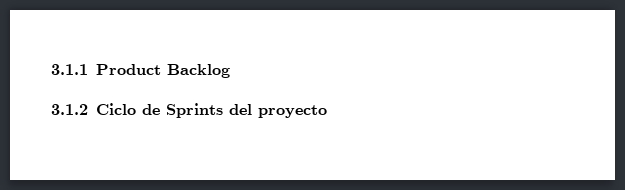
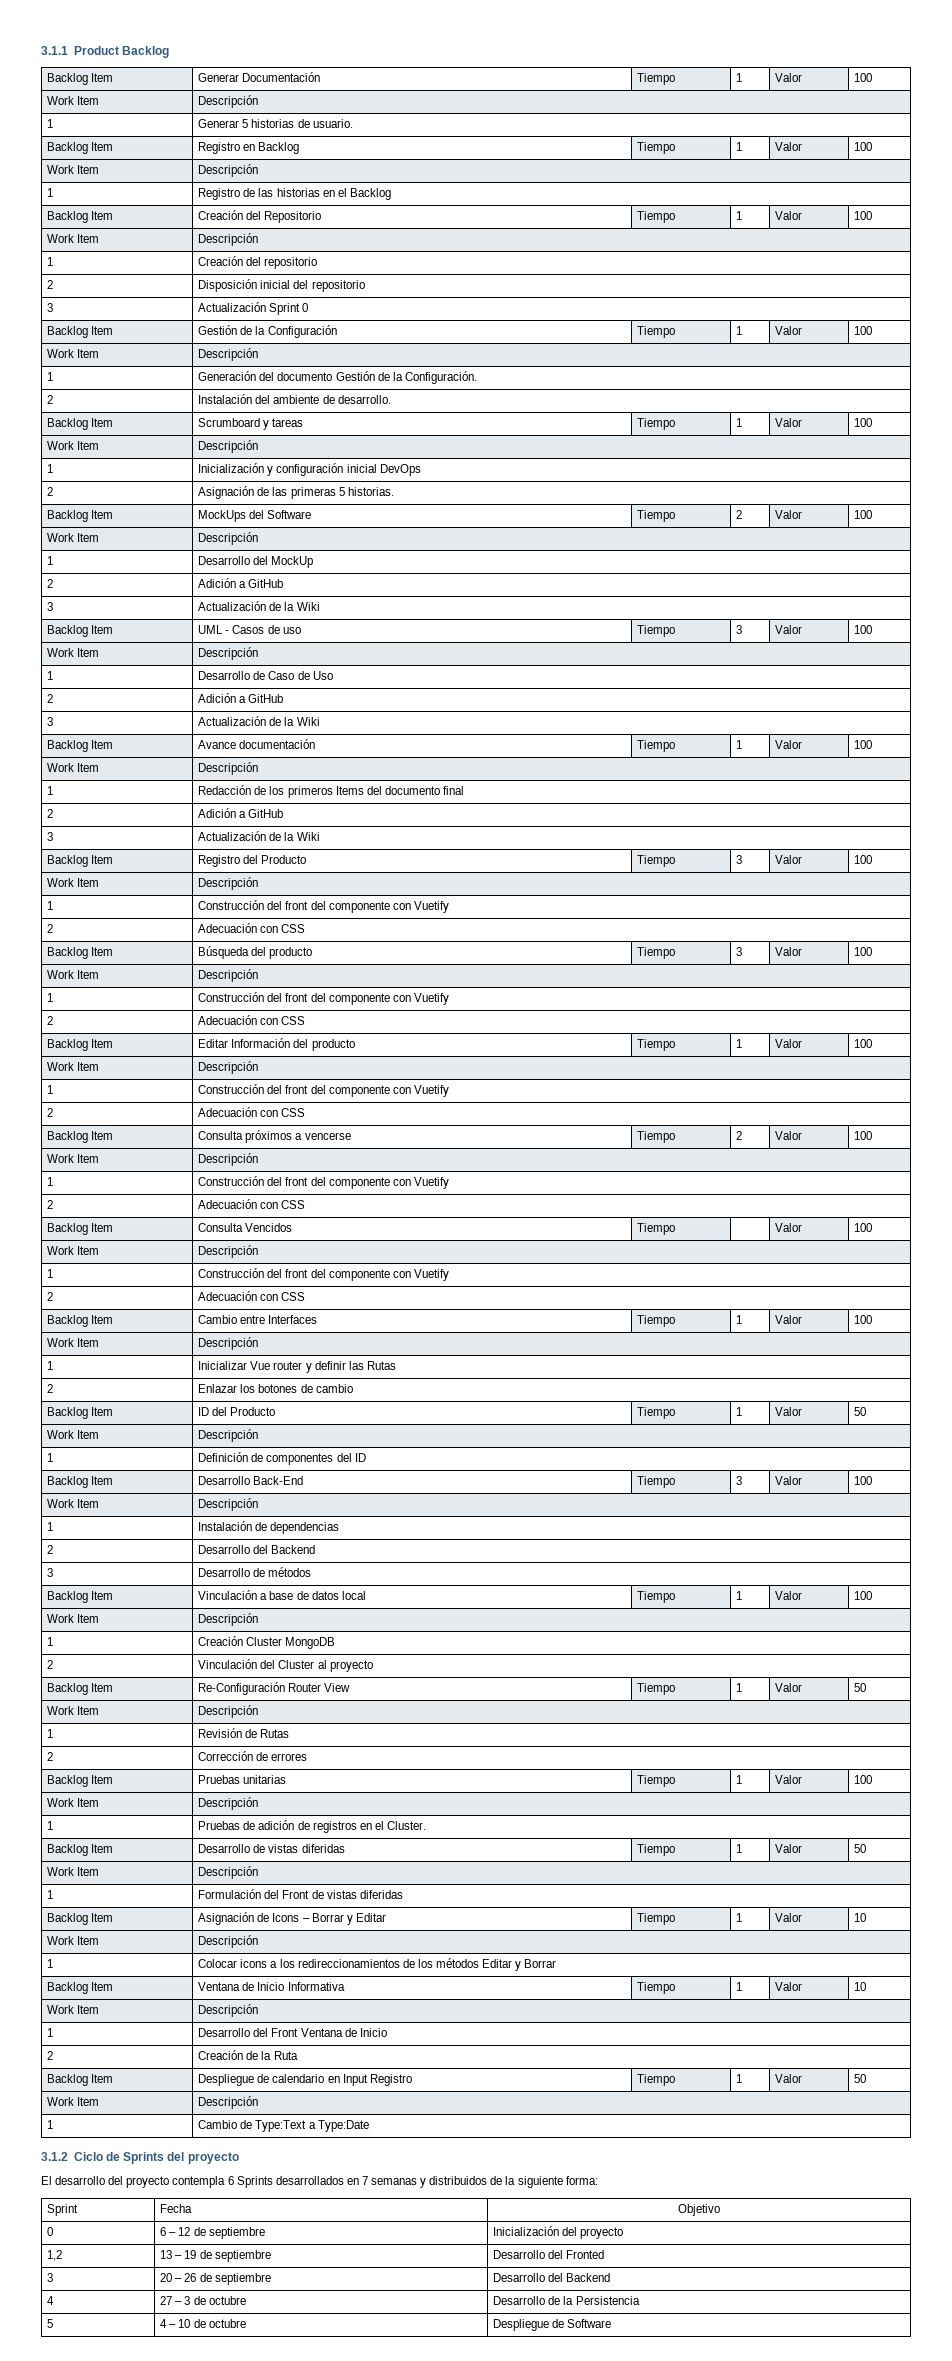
+ Backlog Item | Generar Documentación | Tiempo | 1 | Valor | 100
+ Work Item | Descripción
+ 1 | Generar 5 historias de usuario.
+ Backlog Item | Registro en Backlog | Tiempo | 1 | Valor | 100
+ Work Item | Descripción
+ 1 | Registro de las historias en el Backlog
+ Backlog Item | Creación del Repositorio | Tiempo | 1 | Valor | 100
+ Work Item | Descripción
+ 1 | Creación del repositorio
+ 2 | Disposición inicial del repositorio
+ 3 | Actualización Sprint 0
+ Backlog Item | Gestión de la Configuración | Tiempo | 1 | Valor | 100
+ Work Item | Descripción
+ 1 | Generación del documento Gestión de la Configuración.
+ 2 | Instalación del ambiente de desarrollo.
+ Backlog Item | Scrumboard y tareas | Tiempo | 1 | Valor | 100
+ Work Item | Descripción
+ 1 | Inicialización y configuración inicial DevOps
+ 2 | Asignación de las primeras 5 historias.
+ Backlog Item | MockUps del Software | Tiempo | 2 | Valor | 100
+ Work Item | Descripción
+ 1 | Desarrollo del MockUp
+ 2 | Adición a GitHub
+ 3 | Actualización de la Wiki
+ Backlog Item | UML - Casos de uso | Tiempo | 3 | Valor | 100
+ Work Item | Descripción
+ 1 | Desarrollo de Caso de Uso
+ 2 | Adición a GitHub
+ 3 | Actualización de la Wiki
+ Backlog Item | Avance documentación | Tiempo | 1 | Valor | 100
+ Work Item | Descripción
+ 1 | Redacción de los primeros Items del documento final
+ 2 | Adición a GitHub
+ 3 | Actualización de la Wiki
+ Backlog Item | Registro del Producto | Tiempo | 3 | Valor | 100
+ Work Item | Descripción
+ 1 | Construcción del front del componente con Vuetify
+ 2 | Adecuación con CSS
+ Backlog Item | Búsqueda del producto | Tiempo | 3 | Valor | 100
+ Work Item | Descripción
+ 1 | Construcción del front del componente con Vuetify
+ 2 | Adecuación con CSS
+ Backlog Item | Editar Información del producto | Tiempo | 1 | Valor | 100
+ Work Item | Descripción
+ 1 | Construcción del front del componente con Vuetify
+ 2 | Adecuación con CSS
+ Backlog Item | Consulta próximos a vencerse | Tiempo | 2 | Valor | 100
+ Work Item | Descripción
+ 1 | Construcción del front del componente con Vuetify
+ 2 | Adecuación con CSS
+ Backlog Item | Consulta Vencidos | Tiempo | | Valor | 100
+ Work Item | Descripción
+ 1 | Construcción del front del componente con Vuetify
+ 2 | Adecuación con CSS
+ Backlog Item | Cambio entre Interfaces | Tiempo | 1 | Valor | 100
+ Work Item | Descripción
+ 1 | Inicializar Vue router y definir las Rutas
+ 2 | Enlazar los botones de cambio
+ Backlog Item | ID del Producto | Tiempo | 1 | Valor | 50
+ Work Item | Descripción
+ 1 | Definición de componentes del ID
+ Backlog Item | Desarrollo Back-End | Tiempo | 3 | Valor | 100
+ Work Item | Descripción
+ 1 | Instalación de dependencias
+ 2 | Desarrollo del Backend
+ 3 | Desarrollo de métodos
+ Backlog Item | Vinculación a base de datos local | Tiempo | 1 | Valor | 100
+ Work Item | Descripción
+ 1 | Creación Cluster MongoDB
+ 2 | Vinculación del Cluster al proyecto
+ Backlog Item | Re-Configuración Router View | Tiempo | 1 | Valor | 50
+ Work Item | Descripción
+ 1 | Revisión de Rutas
+ 2 | Corrección de errores
+ Backlog Item | Pruebas unitarias | Tiempo | 1 | Valor | 100
+ Work Item | Descripción
+ 1 | Pruebas de adición de registros en el Cluster.
+ Backlog Item | Desarrollo de vistas diferidas | Tiempo | 1 | Valor | 50
+ Work Item | Descripción
+ 1 | Formulación del Front de vistas diferidas
+ Backlog Item | Asignación de Icons – Borrar y Editar | Tiempo | 1 | Valor | 10
+ Work Item | Descripción
+ 1 | Colocar icons a los redireccionamientos de los métodos Editar y Borrar
+ Backlog Item | Ventana de Inicio Informativa | Tiempo | 1 | Valor | 10
+ Work Item | Descripción
+ 1 | Desarrollo del Front Ventana de Inicio
+ 2 | Creación de la Ruta
+ Backlog Item | Despliegue de calendario en Input Registro | Tiempo | 1 | Valor | 50
+ Work Item | Descripción
+ 1 | Cambio de Type:Text a Type:Date
+ El desarrollo del proyecto contempla 6 Sprints desarrollados en 7 semanas y distribuidos de la siguiente forma:
+ Sprint | Fecha | Objetivo
+ 0 | 6 – 12 de septiembre | Inicialización del proyecto
+ 1,2 | 13 – 19 de septiembre | Desarrollo del Fronted
+ 3 | 20 – 26 de septiembre | Desarrollo del Backend
+ 4 | 27 – 3 de octubre | Desarrollo de la Persistencia
+ 5 | 4 – 10 de octubre | Despliegue de Software

